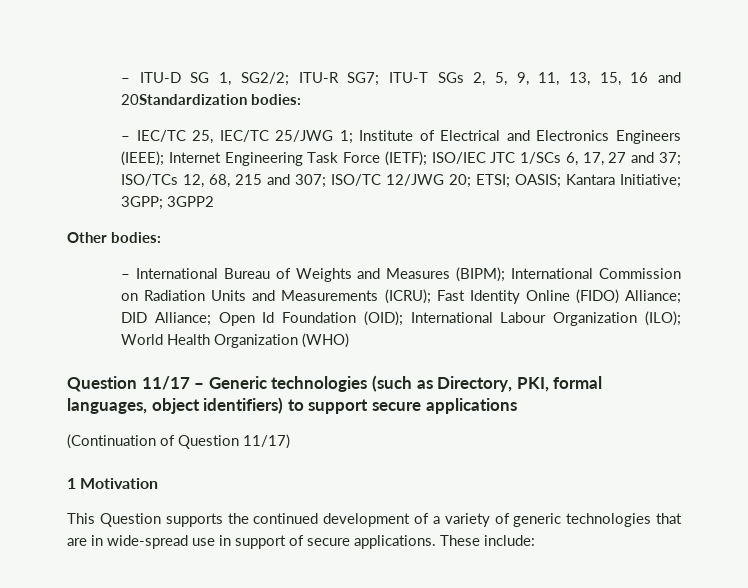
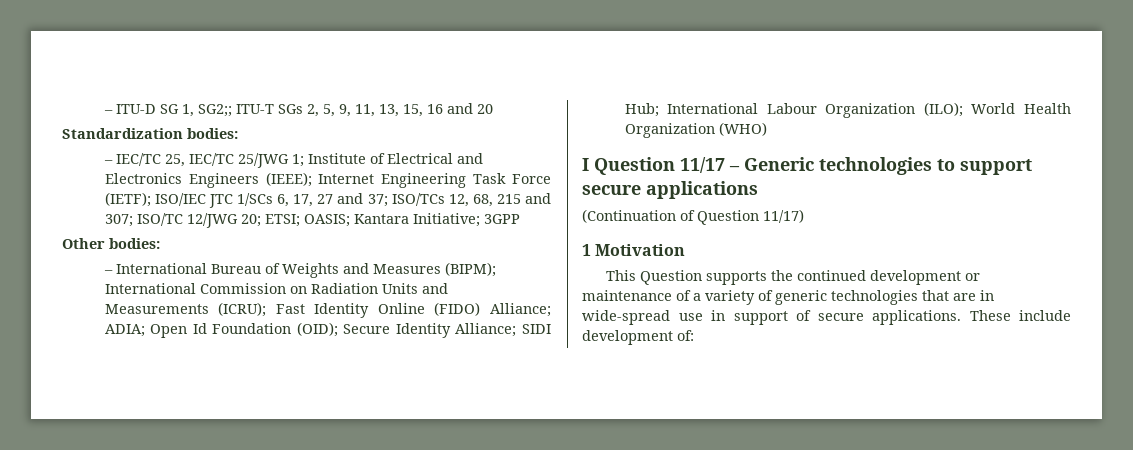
- – ITU-D SG 1, SG2/2; ITU-R SG7; ITU-T SGs 2, 5, 9, 11, 13, 15, 16 and 20Standardization bodies:
+ – ITU-D SG 1, SG2;; ITU-T SGs 2, 5, 9, 11, 13, 15, 16 and 20
+ Standardization bodies:
- – IEC/TC 25, IEC/TC 25/JWG 1; Institute of Electrical and Electronics Engineers (IEEE); Internet Engineering Task Force (IETF); ISO/IEC JTC 1/SCs 6, 17, 27 and 37; ISO/TCs 12, 68, 215 and 307; ISO/TC 12/JWG 20; ETSI; OASIS; Kantara Initiative; 3GPP; 3GPP2
+ – IEC/TC 25, IEC/TC 25/JWG 1; Institute of Electrical and Electronics Engineers (IEEE); Internet Engineering Task Force (IETF); ISO/IEC JTC 1/SCs 6, 17, 27 and 37; ISO/TCs 12, 68, 215 and 307; ISO/TC 12/JWG 20; ETSI; OASIS; Kantara Initiative; 3GPP
- – International Bureau of Weights and Measures (BIPM); International Commission on Radiation Units and Measurements (ICRU); Fast Identity Online (FIDO) Alliance; DID Alliance; Open Id Foundation (OID); International Labour Organization (ILO); World Health Organization (WHO)
+ – International Bureau of Weights and Measures (BIPM); International Commission on Radiation Units and Measurements (ICRU); Fast Identity Online (FIDO) Alliance; ADIA; Open Id Foundation (OID); Secure Identity Alliance; SIDI Hub; International Labour Organization (ILO); World Health Organization (WHO)
- Question 11/17 – Generic technologies (such as Directory, PKI, formal languages, object identifiers) to support secure applications
+ I Question 11/17 – Generic technologies to support secure applications
- This Question supports the continued development of a variety of generic technologies that are in wide-spread use in support of secure applications.
+ This Question supports the continued development or maintenance of a variety of generic technologies that are in wide-spread use in support of secure applications.
- These include:
+ These include development of:

